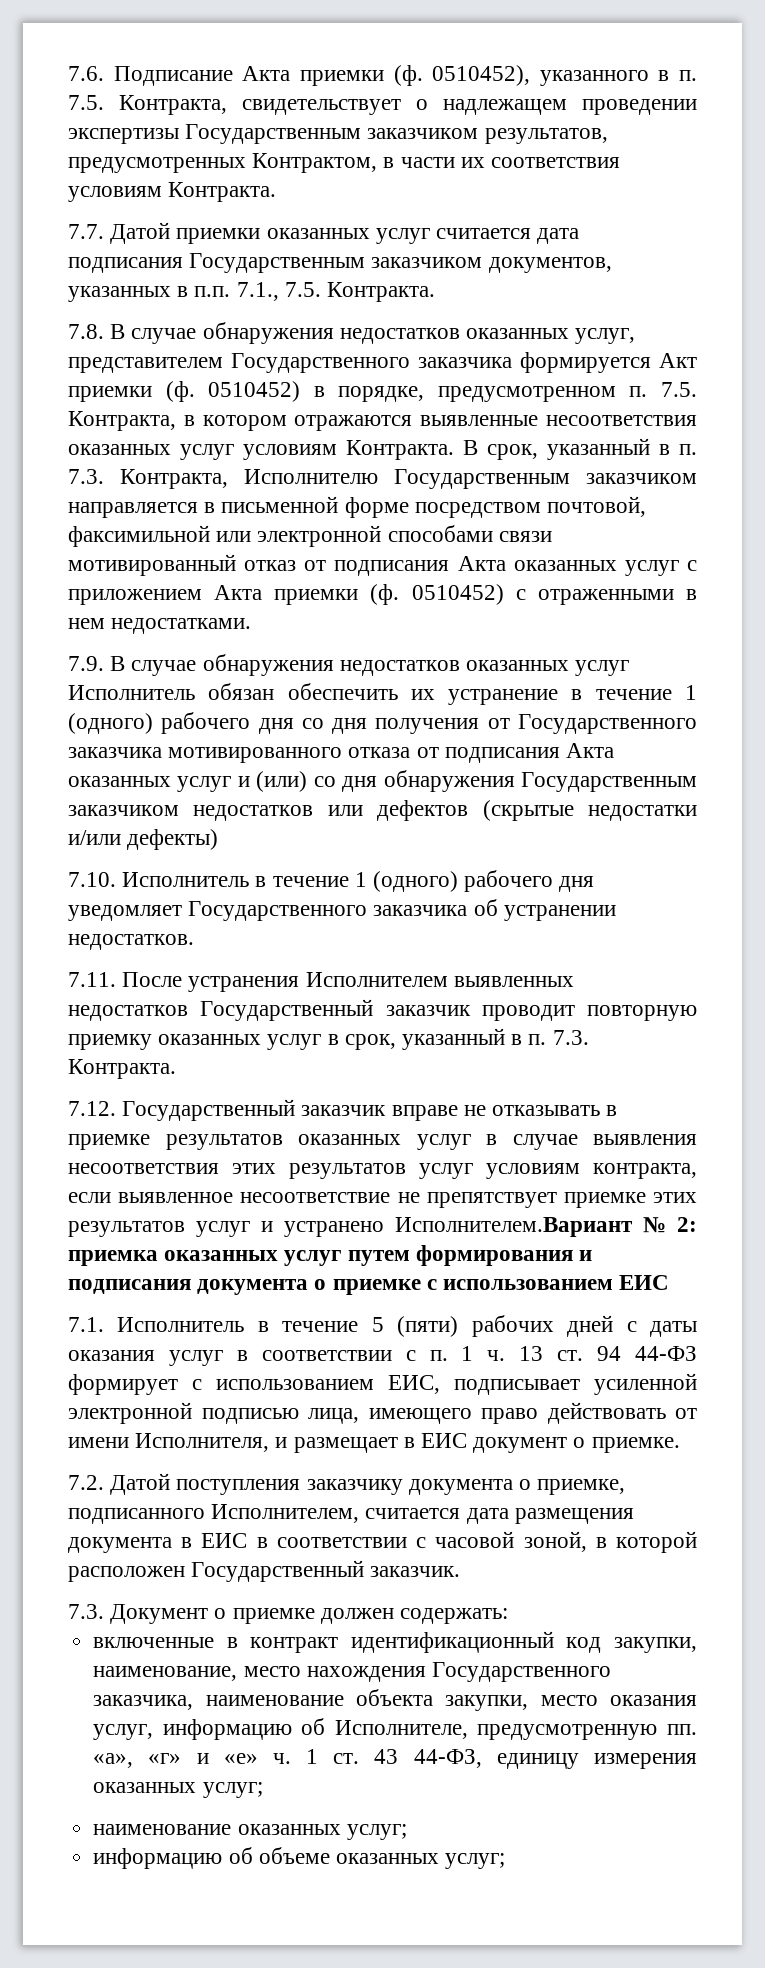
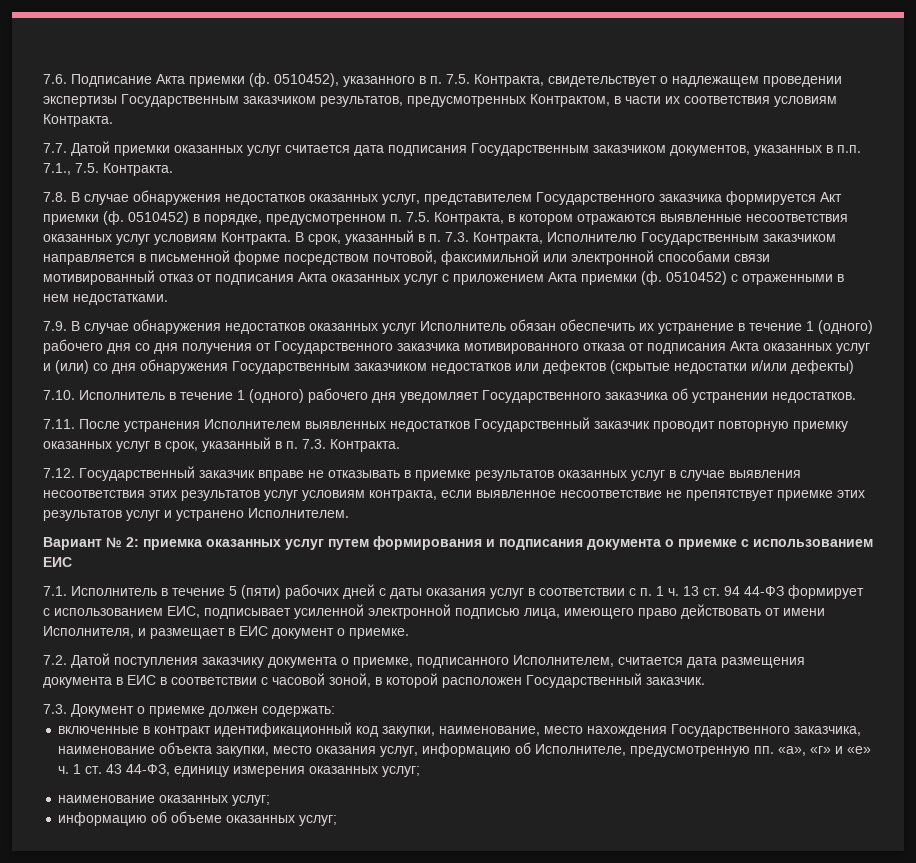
- 7.12. Государственный заказчик вправе не отказывать в приемке результатов оказанных услуг в случае выявления несоответствия этих результатов услуг условиям контракта, если выявленное несоответствие не препятствует приемке этих результатов услуг и устранено Исполнителем.Вариант № 2: приемка оказанных услуг путем формирования и подписания документа о приемке с использованием ЕИС
+ 7.12. Государственный заказчик вправе не отказывать в приемке результатов оказанных услуг в случае выявления несоответствия этих результатов услуг условиям контракта, если выявленное несоответствие не препятствует приемке этих результатов услуг и устранено Исполнителем.
+ Вариант № 2: приемка оказанных услуг путем формирования и подписания документа о приемке с использованием ЕИС

